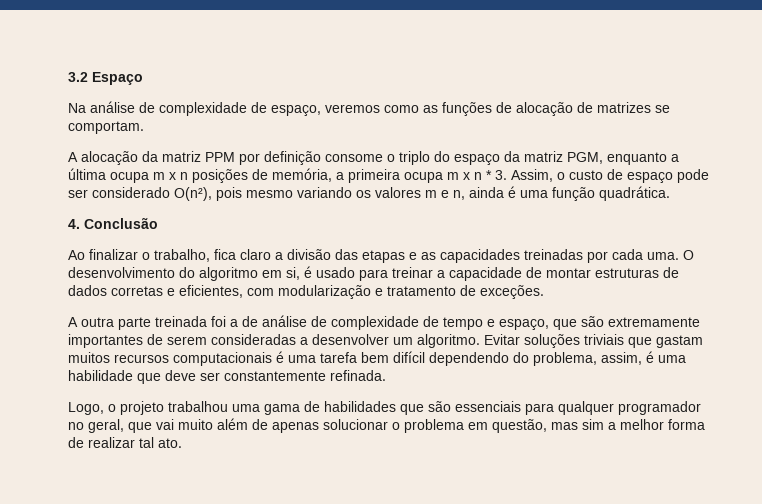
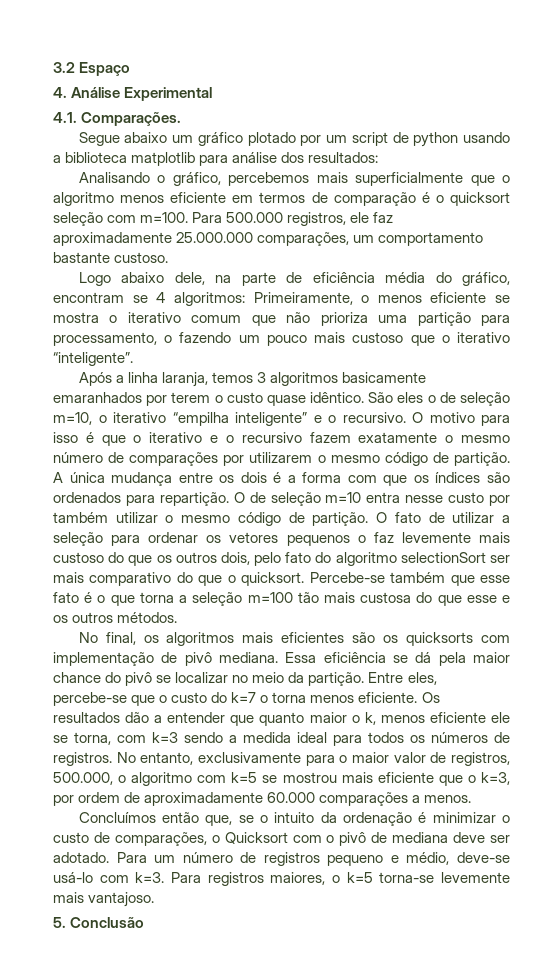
- Na análise de complexidade de espaço, veremos como as funções de alocação de matrizes se comportam.
- A alocação da matriz PPM por definição consome o triplo do espaço da matriz PGM, enquanto a última ocupa m x n posições de memória, a primeira ocupa m x n * 3. Assim, o custo de espaço pode ser considerado O(n²), pois mesmo variando os valores m e n, ainda é uma função quadrática.
- 4. Conclusão
- Ao finalizar o trabalho, fica claro a divisão das etapas e as capacidades treinadas por cada uma. O desenvolvimento do algoritmo em si, é usado para treinar a capacidade de montar estruturas de dados corretas e eficientes, com modularização e tratamento de exceções.
- A outra parte treinada foi a de análise de complexidade de tempo e espaço, que são extremamente importantes de serem consideradas a desenvolver um algoritmo. Evitar soluções triviais que gastam muitos recursos computacionais é uma tarefa bem difícil dependendo do problema, assim, é uma habilidade que deve ser constantemente refinada.
- Logo, o projeto trabalhou uma gama de habilidades que são essenciais para qualquer programador no geral, que vai muito além de apenas solucionar o problema em questão, mas sim a melhor forma de realizar tal ato.
+ 4. Análise Experimental
+ 4.1. Comparações.
+ Segue abaixo um gráfico plotado por um script de python usando a biblioteca matplotlib para análise dos resultados:
+ Analisando o gráfico, percebemos mais superficialmente que o algoritmo menos eficiente em termos de comparação é o quicksort seleção com m=100. Para 500.000 registros, ele faz aproximadamente 25.000.000 comparações, um comportamento bastante custoso.
+ Logo abaixo dele, na parte de eficiência média do gráfico, encontram se 4 algoritmos: Primeiramente, o menos eficiente se mostra o iterativo comum que não prioriza uma partição para processamento, o fazendo um pouco mais custoso que o iterativo “inteligente”.
+ Após a linha laranja, temos 3 algoritmos basicamente emaranhados por terem o custo quase idêntico. São eles o de seleção m=10, o iterativo “empilha inteligente” e o recursivo. O motivo para isso é que o iterativo e o recursivo fazem exatamente o mesmo número de comparações por utilizarem o mesmo código de partição. A única mudança entre os dois é a forma com que os índices são ordenados para repartição. O de seleção m=10 entra nesse custo por também utilizar o mesmo código de partição. O fato de utilizar a seleção para ordenar os vetores pequenos o faz levemente mais custoso do que os outros dois, pelo fato do algoritmo selectionSort ser mais comparativo do que o quicksort. Percebe-se também que esse fato é o que torna a seleção m=100 tão mais custosa do que esse e os outros métodos.
+ No final, os algoritmos mais eficientes são os quicksorts com implementação de pivô mediana. Essa eficiência se dá pela maior chance do pivô se localizar no meio da partição. Entre eles, percebe-se que o custo do k=7 o torna menos eficiente. Os resultados dão a entender que quanto maior o k, menos eficiente ele se torna, com k=3 sendo a medida ideal para todos os números de registros. No entanto, exclusivamente para o maior valor de registros, 500.000, o algoritmo com k=5 se mostrou mais eficiente que o k=3, por ordem de aproximadamente 60.000 comparações a menos.
+ Concluímos então que, se o intuito da ordenação é minimizar o custo de comparações, o Quicksort com o pivô de mediana deve ser adotado. Para um número de registros pequeno e médio, deve-se usá-lo com k=3. Para registros maiores, o k=5 torna-se levemente mais vantajoso.
+ 5. Conclusão

